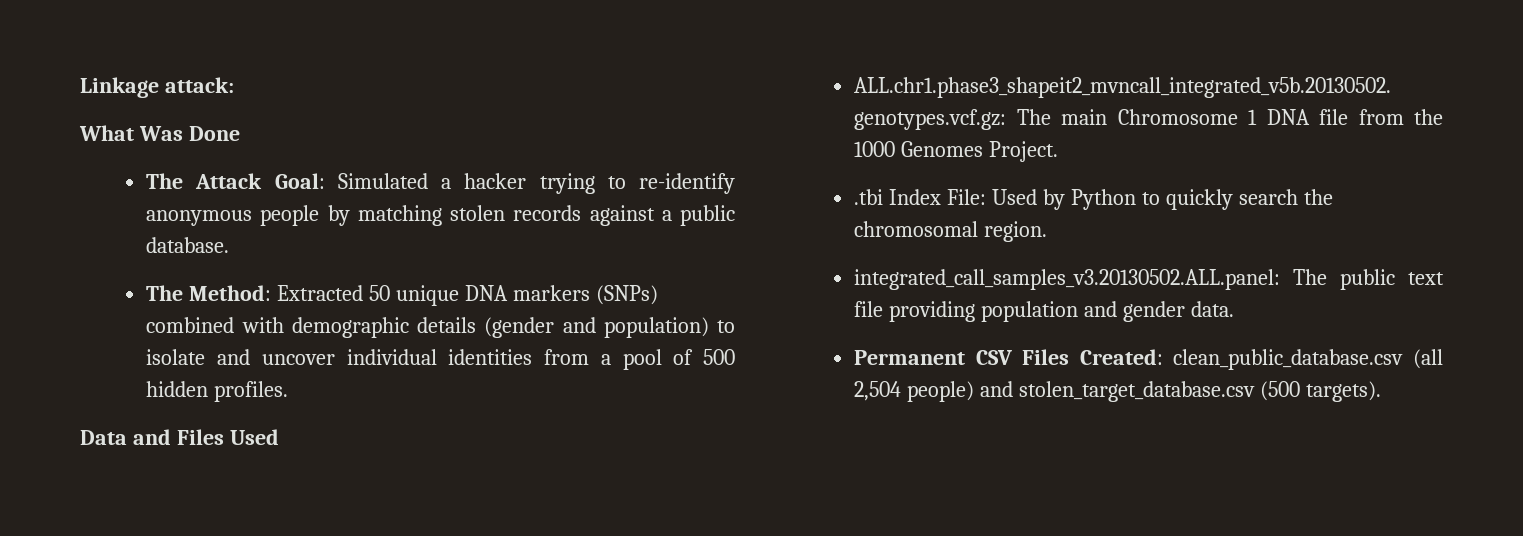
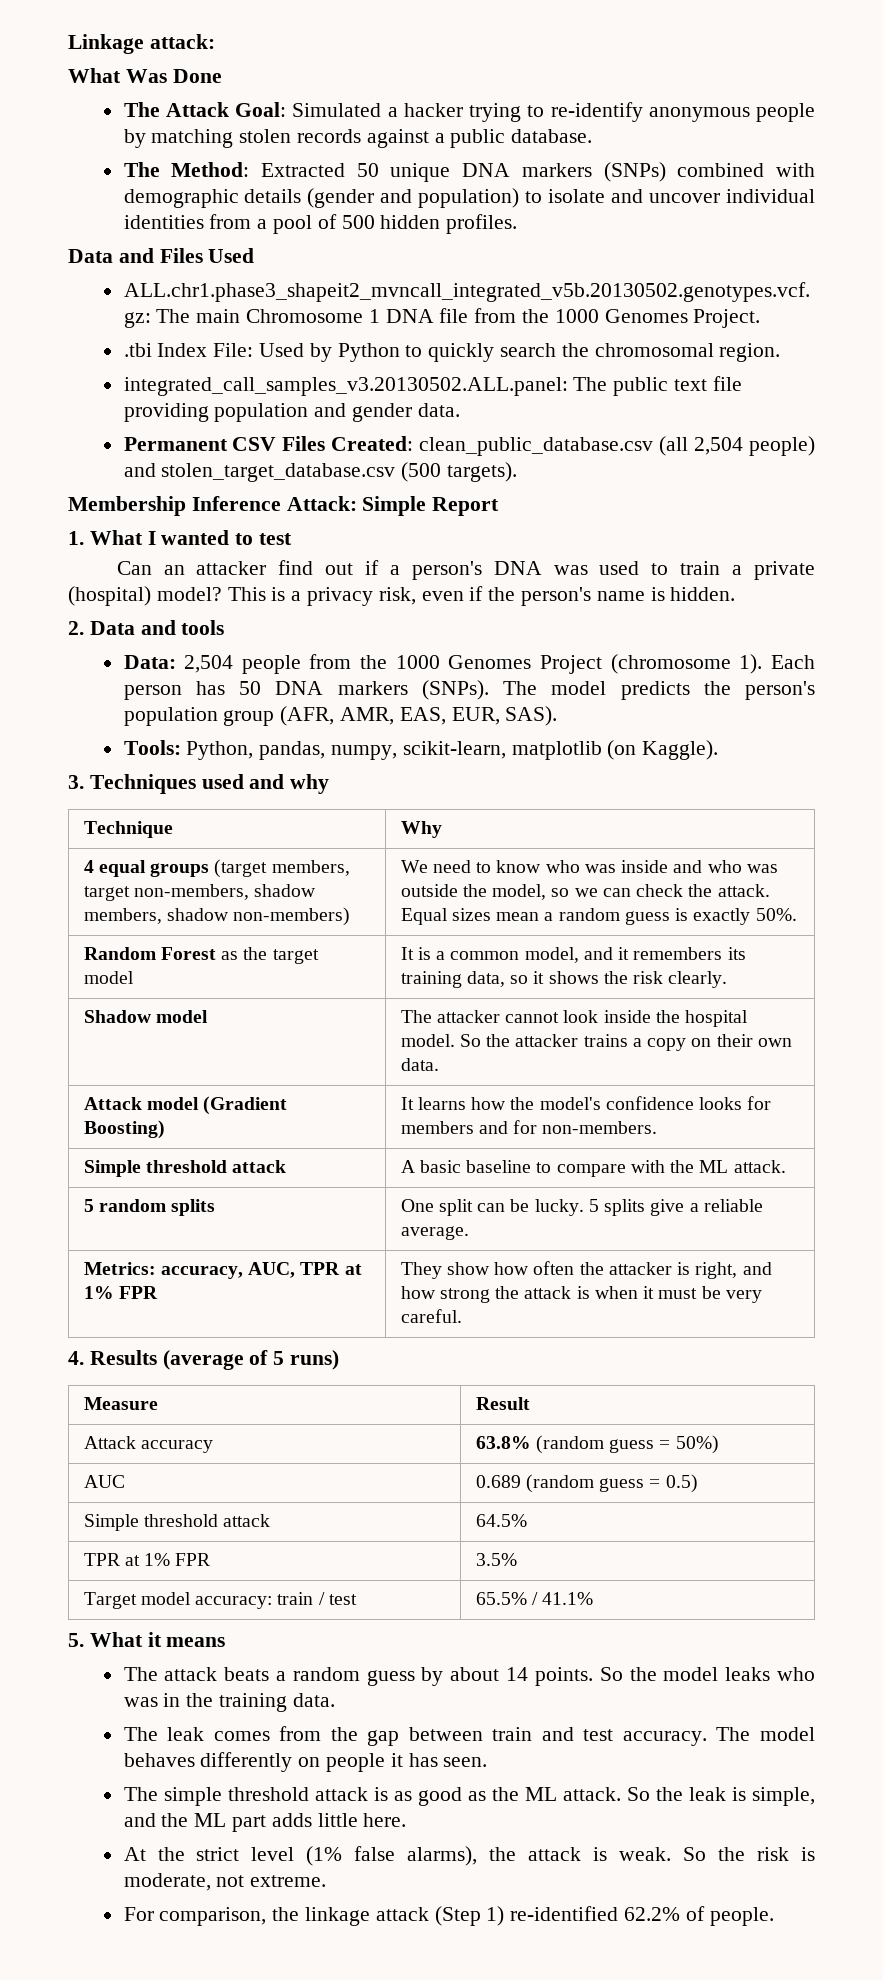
+ Membership Inference Attack: Simple Report
+ 1. What I wanted to test
+ Can an attacker find out if a person's DNA was used to train a private (hospital) model? This is a privacy risk, even if the person's name is hidden.
+ 2. Data and tools
+ Data: 2,504 people from the 1000 Genomes Project (chromosome 1). Each person has 50 DNA markers (SNPs). The model predicts the person's population group (AFR, AMR, EAS, EUR, SAS).
+ Tools: Python, pandas, numpy, scikit-learn, matplotlib (on Kaggle).
+ 3. Techniques used and why
+ Technique | Why
+ 4 equal groups (target members, target non-members, shadow members, shadow non-members) | We need to know who was inside and who was outside the model, so we can check the attack. Equal sizes mean a random guess is exactly 50%.
+ Random Forest as the target model | It is a common model, and it remembers its training data, so it shows the risk clearly.
+ Shadow model | The attacker cannot look inside the hospital model. So the attacker trains a copy on their own data.
+ Attack model (Gradient Boosting) | It learns how the model's confidence looks for members and for non-members.
+ Simple threshold attack | A basic baseline to compare with the ML attack.
+ 5 random splits | One split can be lucky. 5 splits give a reliable average.
+ Metrics: accuracy, AUC, TPR at 1% FPR | They show how often the attacker is right, and how strong the attack is when it must be very careful.
+ 4. Results (average of 5 runs)
+ Measure | Result
+ Attack accuracy | 63.8% (random guess = 50%)
+ AUC | 0.689 (random guess = 0.5)
+ Simple threshold attack | 64.5%
+ TPR at 1% FPR | 3.5%
+ Target model accuracy: train / test | 65.5% / 41.1%
+ 5. What it means
+ The attack beats a random guess by about 14 points. So the model leaks who was in the training data.
+ The leak comes from the gap between train and test accuracy. The model behaves differently on people it has seen.
+ The simple threshold attack is as good as the ML attack. So the leak is simple, and the ML part adds little here.
+ At the strict level (1% false alarms), the attack is weak. So the risk is moderate, not extreme.
+ For comparison, the linkage attack (Step 1) re-identified 62.2% of people.

